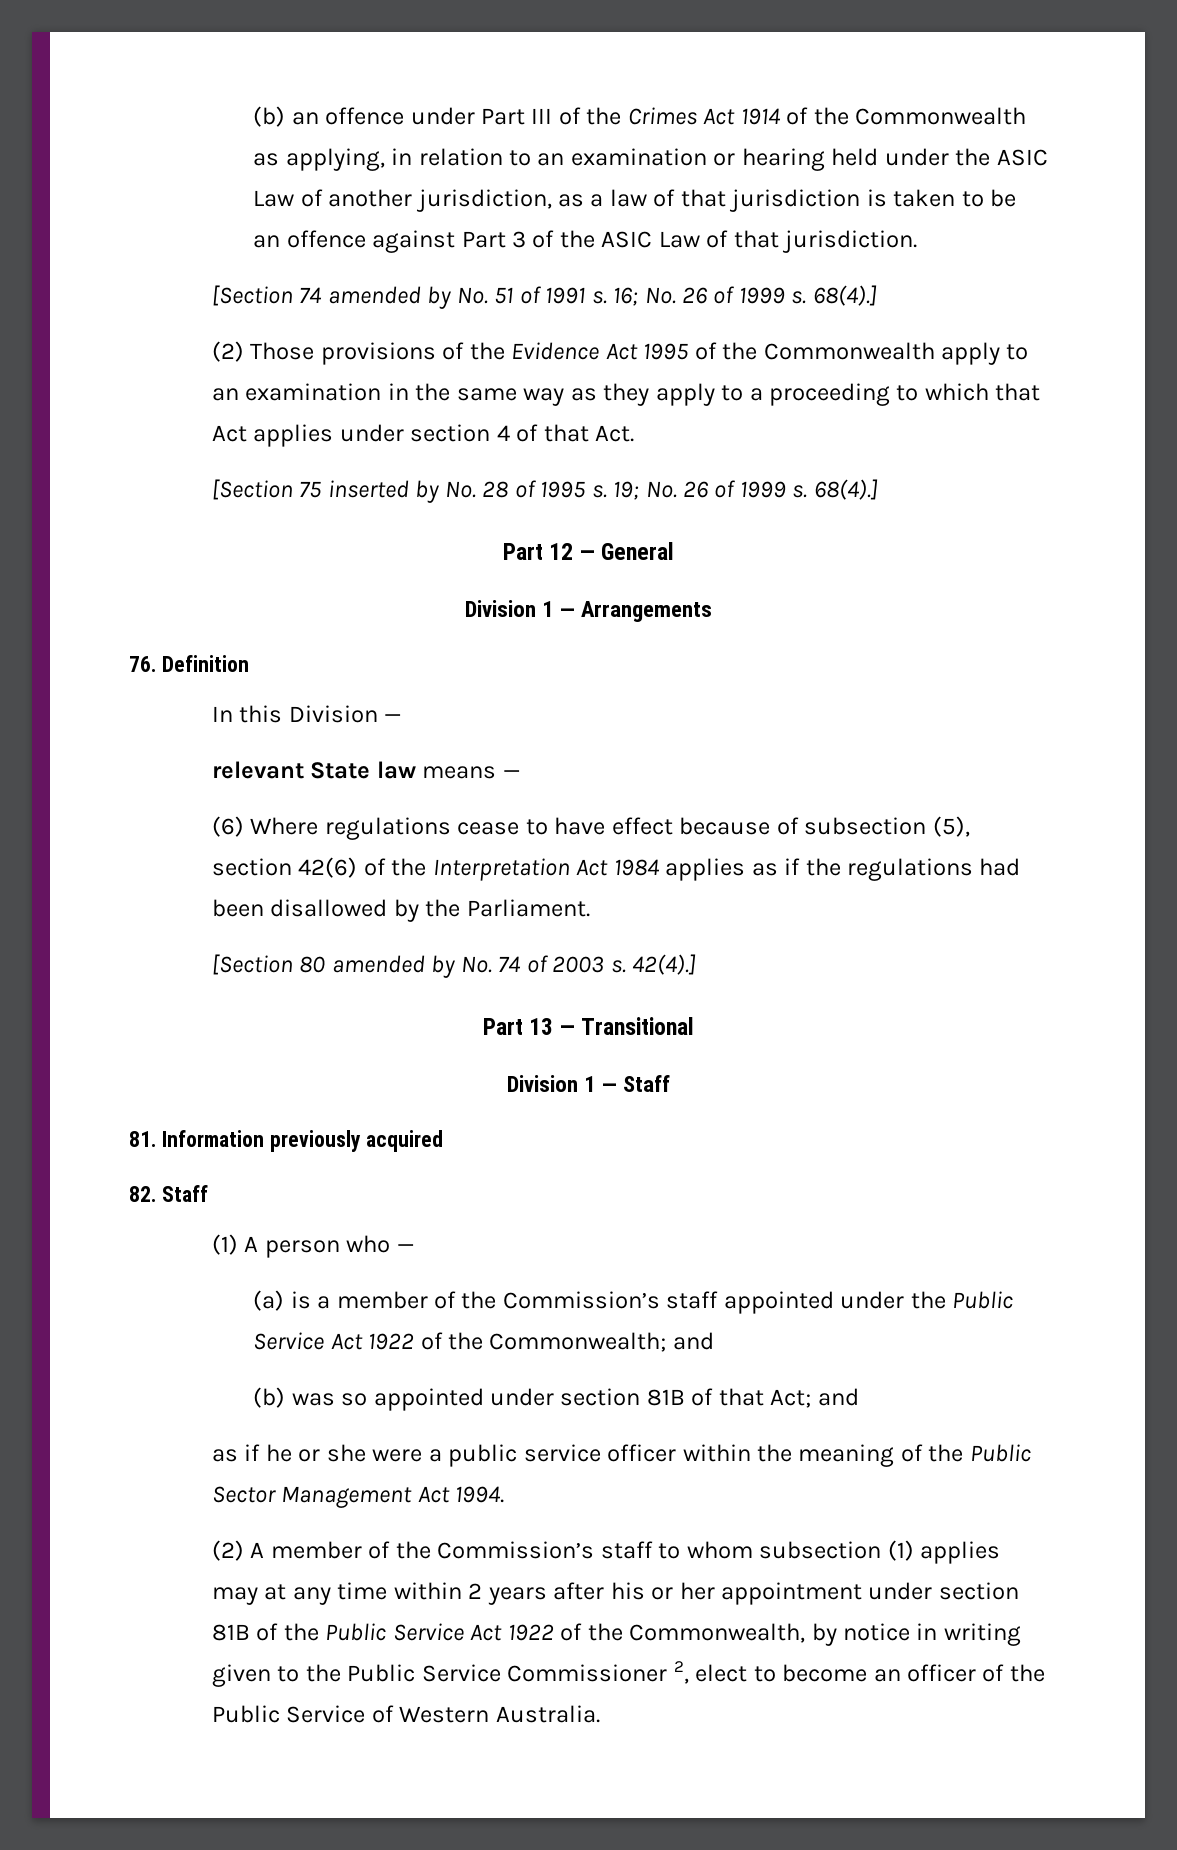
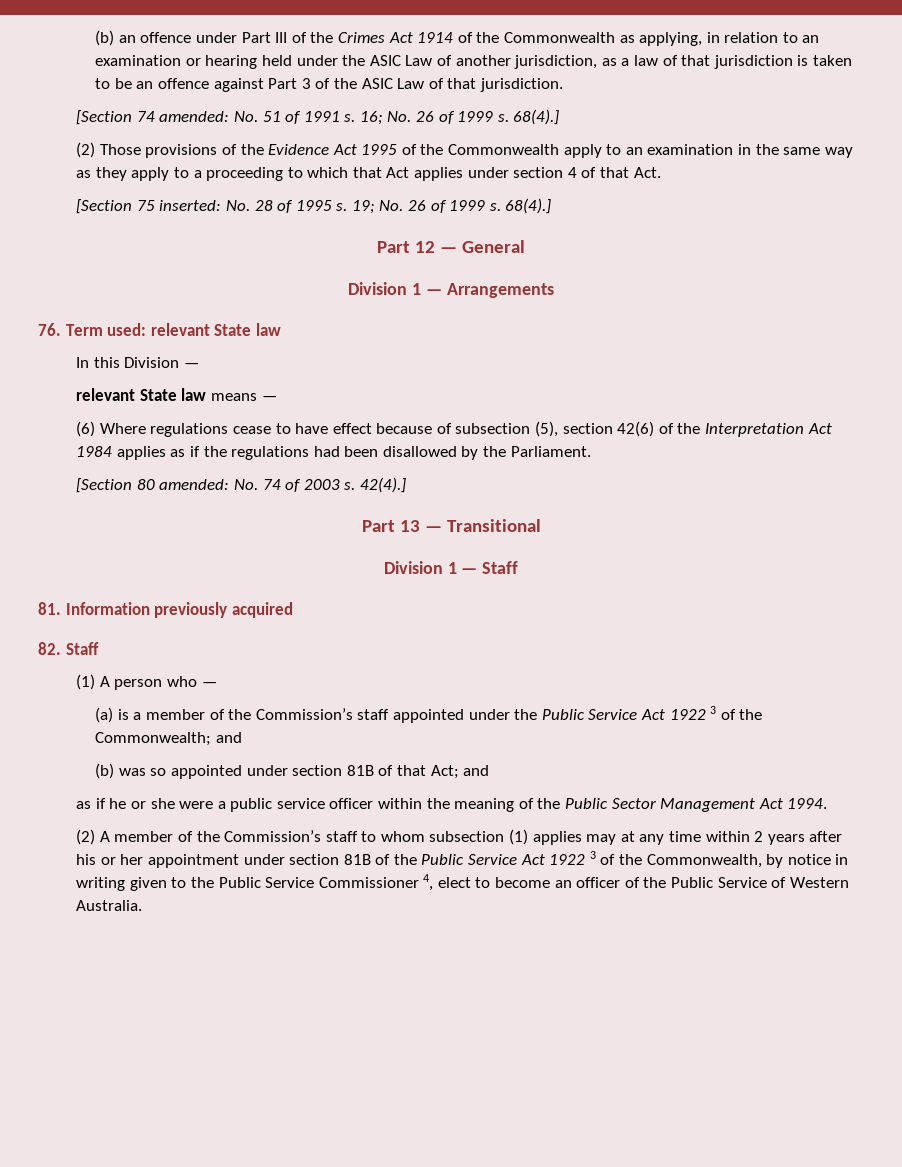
- [Section 74 amended by No. 51 of 1991 s.
+ [Section 74 amended: No. 51 of 1991 s.
- [Section 75 inserted by No. 28 of 1995 s.
+ [Section 75 inserted: No. 28 of 1995 s.
- 76. Definition
+ 76. Term used: relevant State law
- [Section 80 amended by No. 74 of 2003 s.
+ [Section 80 amended: No. 74 of 2003 s.
- (a) is a member of the Commission’s staff appointed under the Public Service Act 1922 of the Commonwealth; and
+ (a) is a member of the Commission’s staff appointed under the Public Service Act 1922 3 of the Commonwealth; and
- (2) A member of the Commission’s staff to whom subsection (1) applies may at any time within 2 years after his or her appointment under section 81B of the Public Service Act 1922 of the Commonwealth, by notice in writing given to the Public Service Commissioner 2, elect to become an officer of the Public Service of Western Australia.
+ (2) A member of the Commission’s staff to whom subsection (1) applies may at any time within 2 years after his or her appointment under section 81B of the Public Service Act 1922 3 of the Commonwealth, by notice in writing given to the Public Service Commissioner 4, elect to become an officer of the Public Service of Western Australia.

